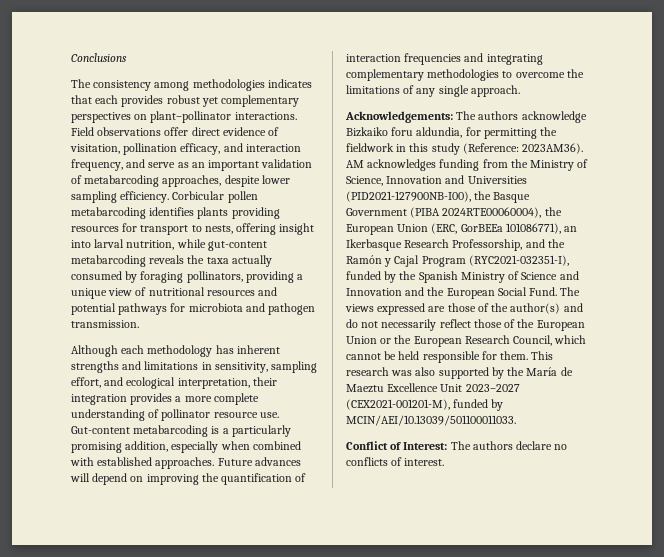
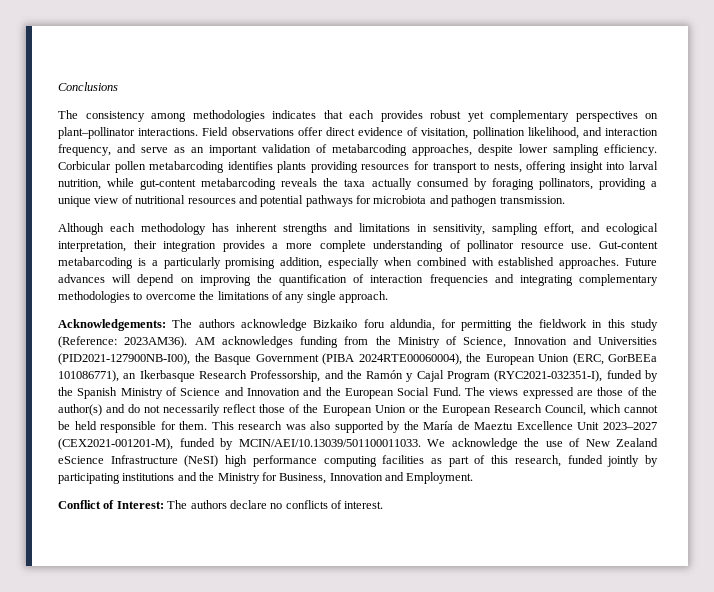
- Field observations offer direct evidence of visitation, pollination efficacy, and interaction frequency, and serve as an important validation of metabarcoding approaches, despite lower sampling efficiency.
+ Field observations offer direct evidence of visitation, pollination likelihood, and interaction frequency, and serve as an important validation of metabarcoding approaches, despite lower sampling efficiency.
- This research was also supported by the María de Maeztu Excellence Unit 2023–2027 (CEX2021-001201-M), funded by MCIN/AEI/10.13039/501100011033.
+ This research was also supported by the María de Maeztu Excellence Unit 2023–2027 (CEX2021-001201-M), funded by MCIN/AEI/10.13039/501100011033. We acknowledge the use of New Zealand eScience Infrastructure (NeSI) high performance computing facilities as part of this research, funded jointly by participating institutions and the Ministry for Business, Innovation and Employment.

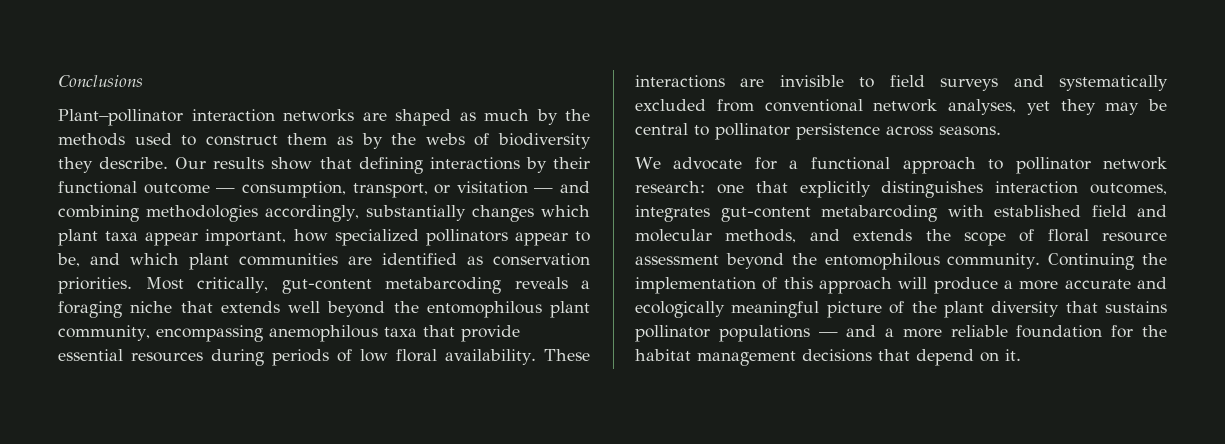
- The consistency among methodologies indicates that each provides robust yet complementary perspectives on plant–pollinator interactions. Field observations offer direct evidence of visitation, pollination likelihood, and interaction frequency, and serve as an important validation of metabarcoding approaches, despite lower sampling efficiency. Corbicular pollen metabarcoding identifies plants providing resources for transport to nests, offering insight into larval nutrition, while gut-content metabarcoding reveals the taxa actually consumed by foraging pollinators, providing a unique view of nutritional resources and potential pathways for microbiota and pathogen transmission.
- Although each methodology has inherent strengths and limitations in sensitivity, sampling effort, and ecological interpretation, their integration provides a more complete understanding of pollinator resource use. Gut-content metabarcoding is a particularly promising addition, especially when combined with established approaches. Future advances will depend on improving the quantification of interaction frequencies and integrating complementary methodologies to overcome the limitations of any single approach.
- Acknowledgements: The authors acknowledge Bizkaiko foru aldundia, for permitting the fieldwork in this study (Reference: 2023AM36). AM acknowledges funding from the Ministry of Science, Innovation and Universities (PID2021-127900NB-I00), the Basque Government (PIBA 2024RTE00060004), the European Union (ERC, GorBEEa 101086771), an Ikerbasque Research Professorship, and the Ramón y Cajal Program (RYC2021-032351-I), funded by the Spanish Ministry of Science and Innovation and the European Social Fund. The views expressed are those of the author(s) and do not necessarily reflect those of the European Union or the European Research Council, which cannot be held responsible for them. This research was also supported by the María de Maeztu Excellence Unit 2023–2027 (CEX2021-001201-M), funded by MCIN/AEI/10.13039/501100011033. We acknowledge the use of New Zealand eScience Infrastructure (NeSI) high performance computing facilities as part of this research, funded jointly by participating institutions and the Ministry for Business, Innovation and Employment.
- Conflict of Interest: The authors declare no conflicts of interest.
+ Plant–pollinator interaction networks are shaped as much by the methods used to construct them as by the webs of biodiversity they describe. Our results show that defining interactions by their functional outcome — consumption, transport, or visitation — and combining methodologies accordingly, substantially changes which plant taxa appear important, how specialized pollinators appear to be, and which plant communities are identified as conservation priorities. Most critically, gut-content metabarcoding reveals a foraging niche that extends well beyond the entomophilous plant community, encompassing anemophilous taxa that provide essential resources during periods of low floral availability. These interactions are invisible to field surveys and systematically excluded from conventional network analyses, yet they may be central to pollinator persistence across seasons.
+ We advocate for a functional approach to pollinator network research: one that explicitly distinguishes interaction outcomes, integrates gut-content metabarcoding with established field and molecular methods, and extends the scope of floral resource assessment beyond the entomophilous community. Continuing the implementation of this approach will produce a more accurate and ecologically meaningful picture of the plant diversity that sustains pollinator populations — and a more reliable foundation for the habitat management decisions that depend on it.

